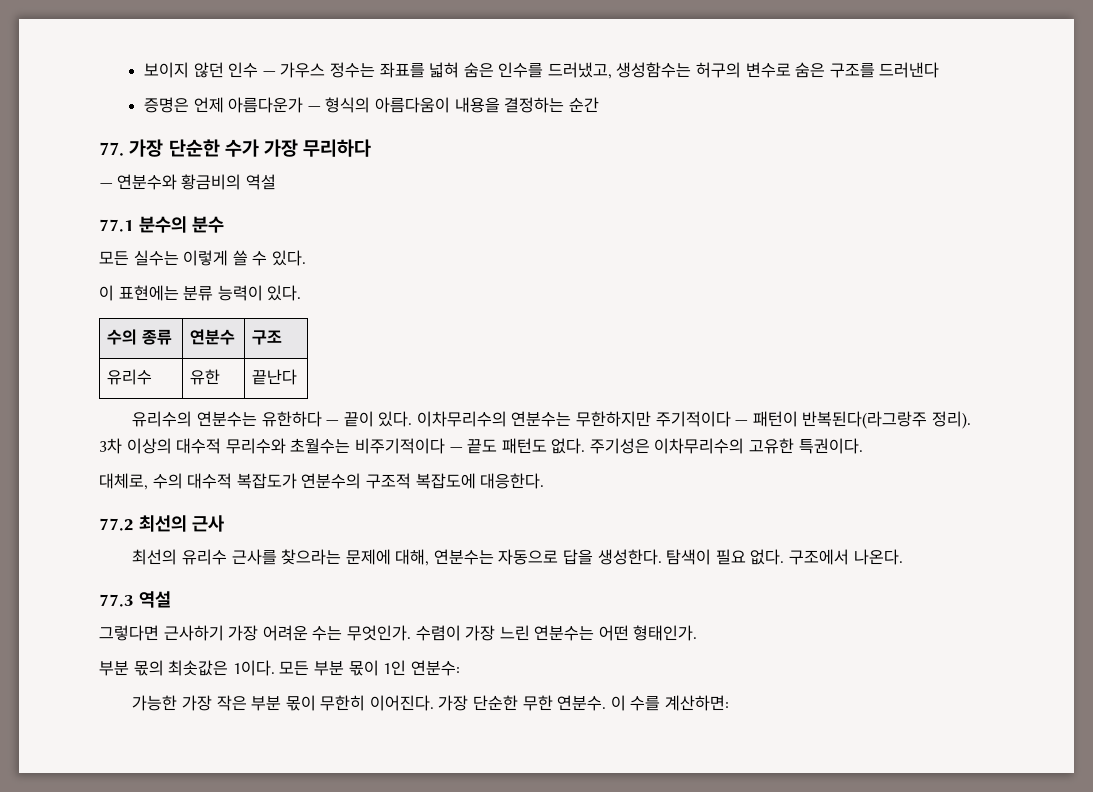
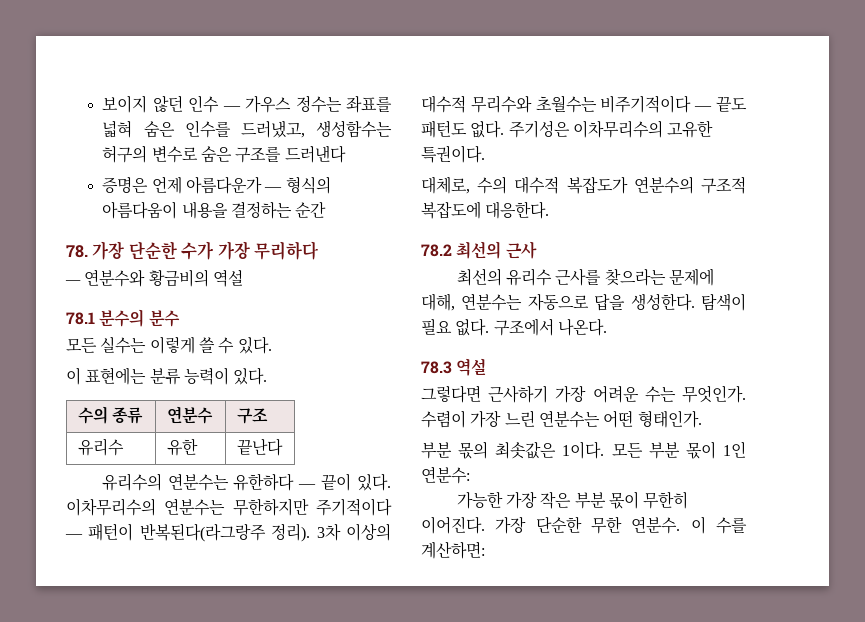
- 77. 가장 단순한 수가 가장 무리하다
+ 78. 가장 단순한 수가 가장 무리하다
- 77.1 분수의 분수
+ 78.1 분수의 분수
- 77.2 최선의 근사
+ 78.2 최선의 근사
- 77.3 역설
+ 78.3 역설

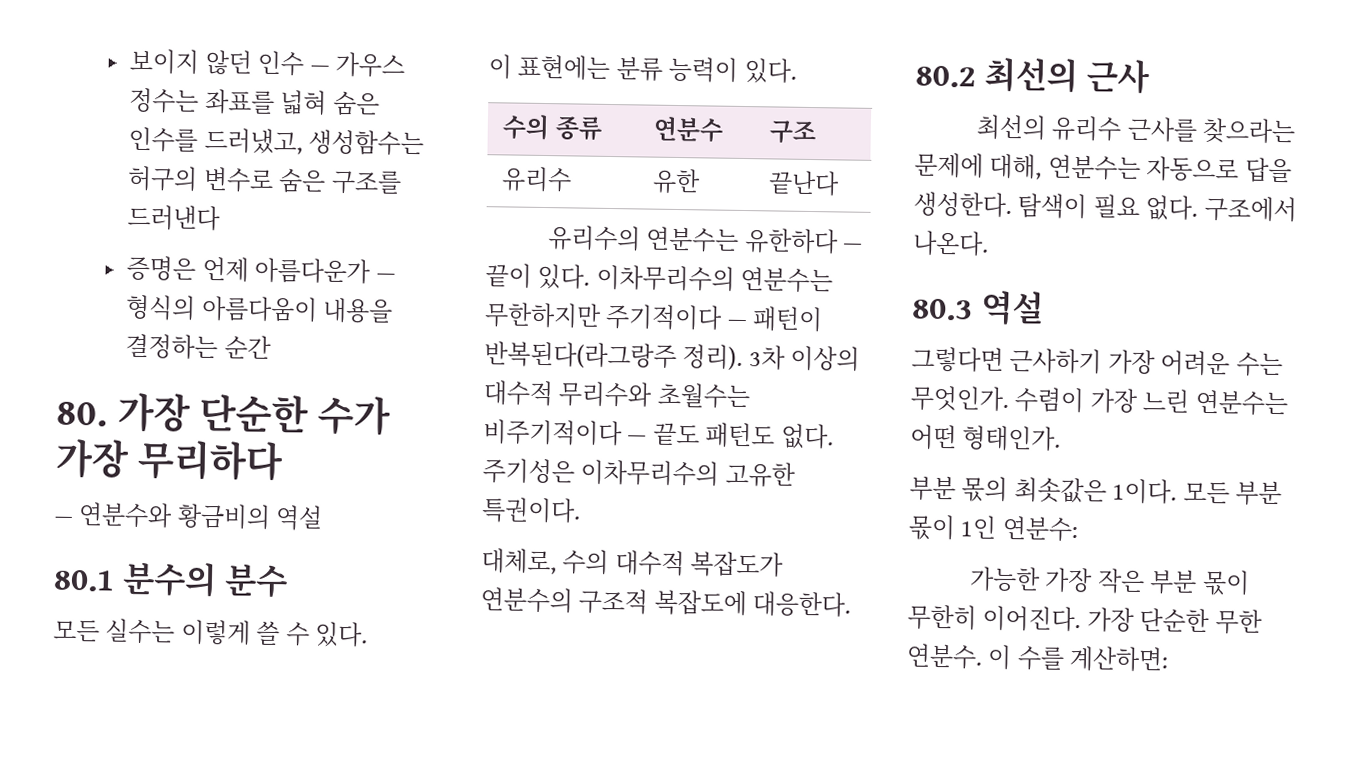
- 78. 가장 단순한 수가 가장 무리하다
+ 80. 가장 단순한 수가 가장 무리하다
- 78.1 분수의 분수
+ 80.1 분수의 분수
- 78.2 최선의 근사
+ 80.2 최선의 근사
- 78.3 역설
+ 80.3 역설

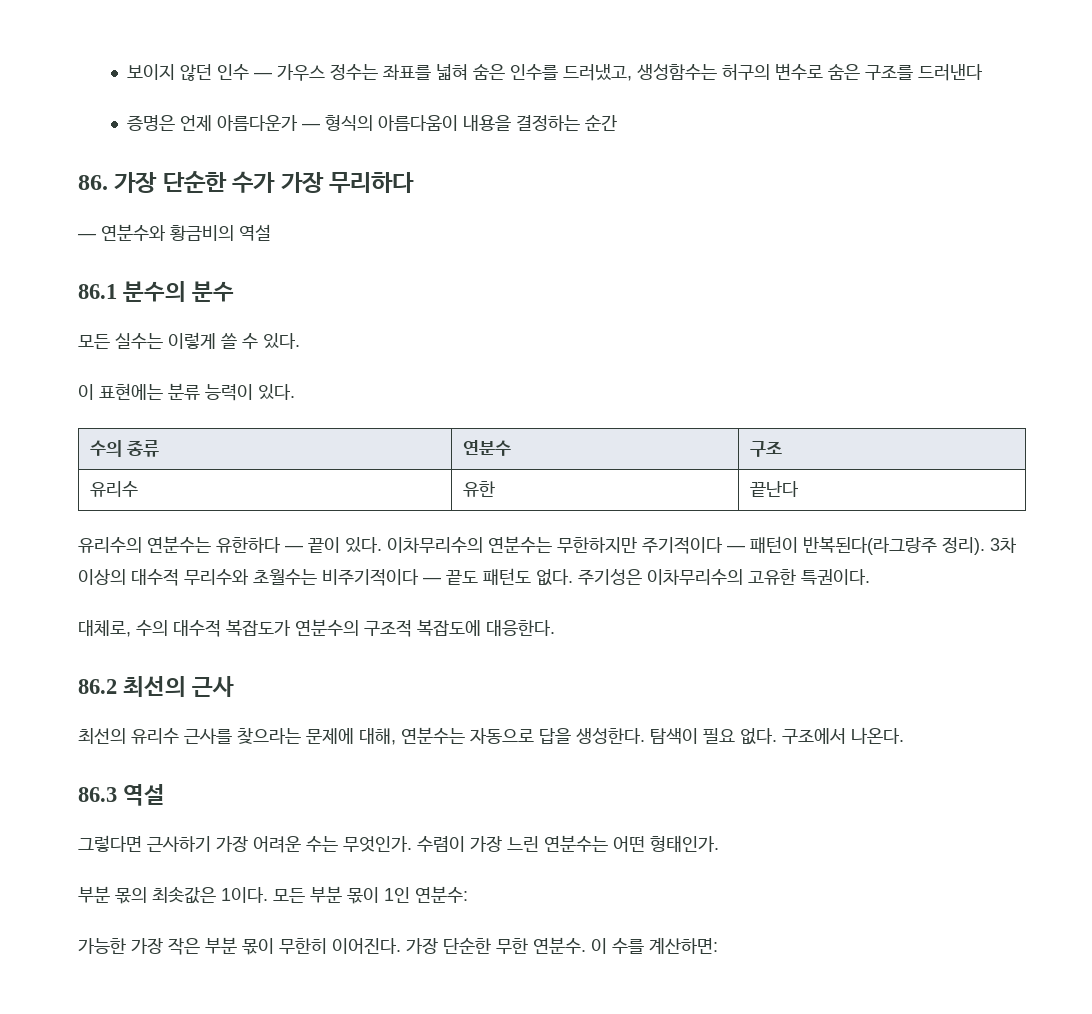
- 80. 가장 단순한 수가 가장 무리하다
+ 86. 가장 단순한 수가 가장 무리하다
- 80.1 분수의 분수
+ 86.1 분수의 분수
- 80.2 최선의 근사
+ 86.2 최선의 근사
- 80.3 역설
+ 86.3 역설

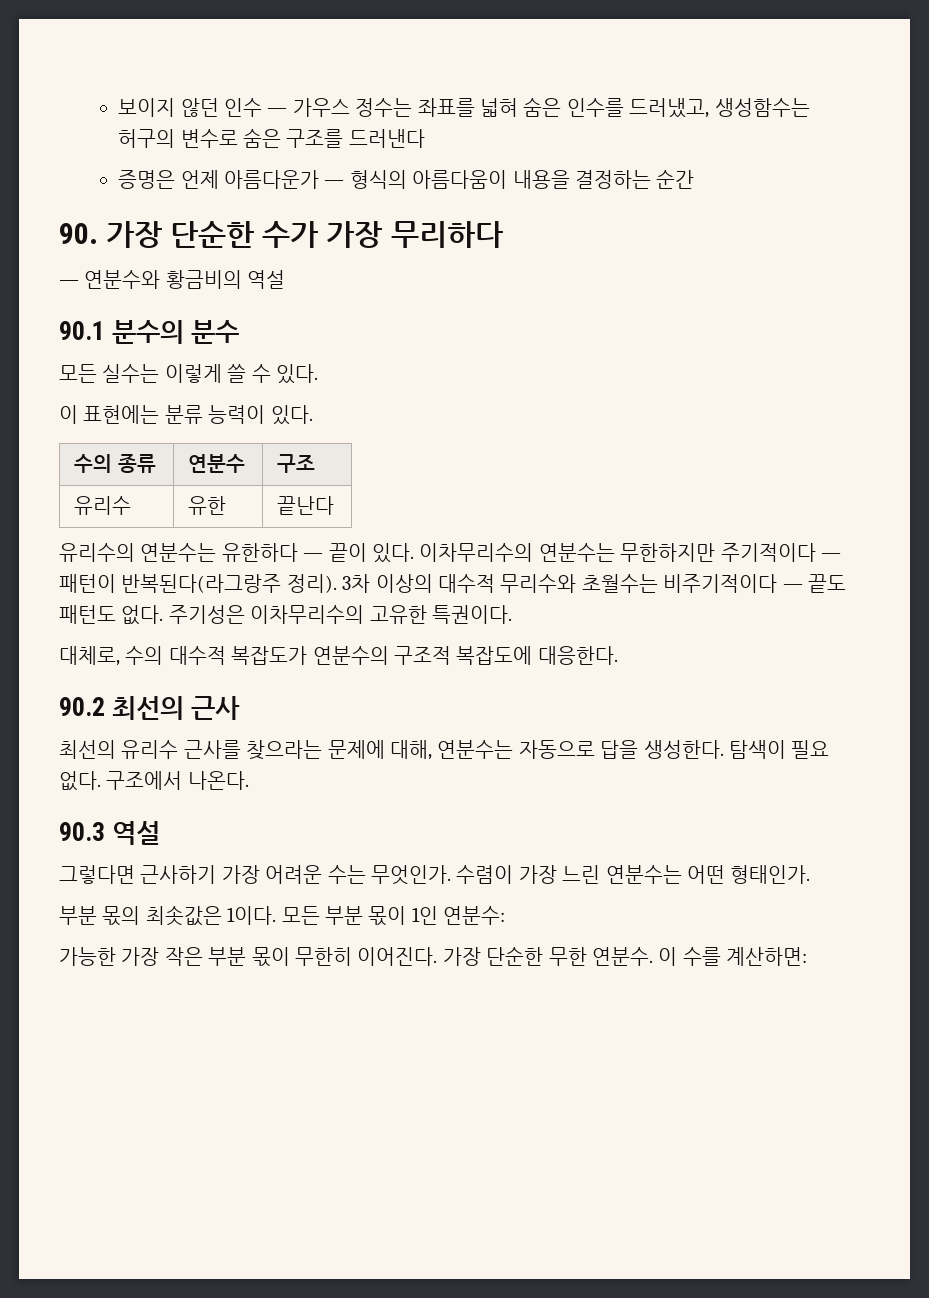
- 86. 가장 단순한 수가 가장 무리하다
+ 90. 가장 단순한 수가 가장 무리하다
- 86.1 분수의 분수
+ 90.1 분수의 분수
- 86.2 최선의 근사
+ 90.2 최선의 근사
- 86.3 역설
+ 90.3 역설

